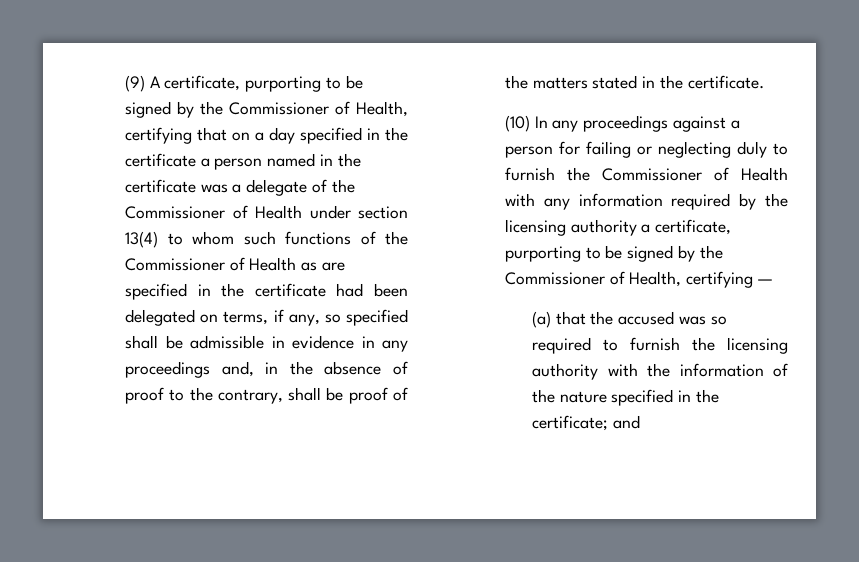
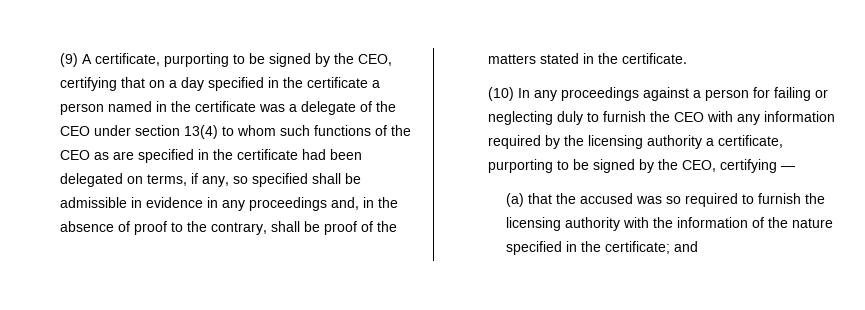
- (9) A certificate, purporting to be signed by the Commissioner of Health, certifying that on a day specified in the certificate a person named in the certificate was a delegate of the Commissioner of Health under section 13(4) to whom such functions of the Commissioner of Health as are specified in the certificate had been delegated on terms, if any, so specified shall be admissible in evidence in any proceedings and, in the absence of proof to the contrary, shall be proof of the matters stated in the certificate.
+ (9) A certificate, purporting to be signed by the CEO, certifying that on a day specified in the certificate a person named in the certificate was a delegate of the CEO under section 13(4) to whom such functions of the CEO as are specified in the certificate had been delegated on terms, if any, so specified shall be admissible in evidence in any proceedings and, in the absence of proof to the contrary, shall be proof of the matters stated in the certificate.
- (10) In any proceedings against a person for failing or neglecting duly to furnish the Commissioner of Health with any information required by the licensing authority a certificate, purporting to be signed by the Commissioner of Health, certifying —
+ (10) In any proceedings against a person for failing or neglecting duly to furnish the CEO with any information required by the licensing authority a certificate, purporting to be signed by the CEO, certifying —

